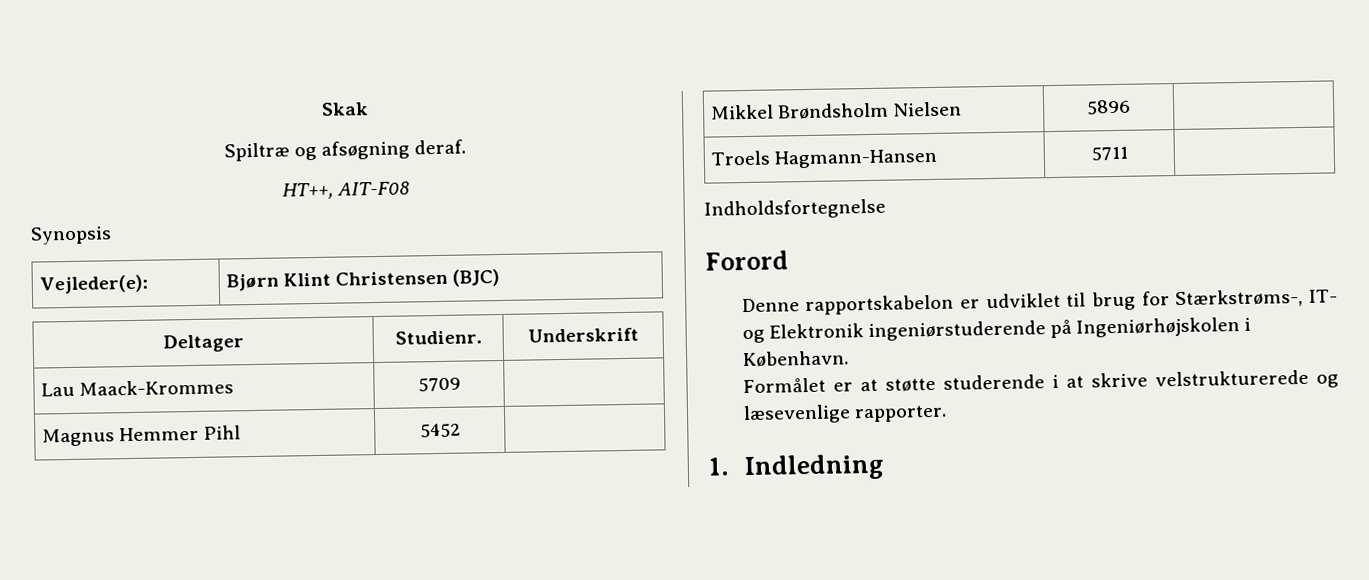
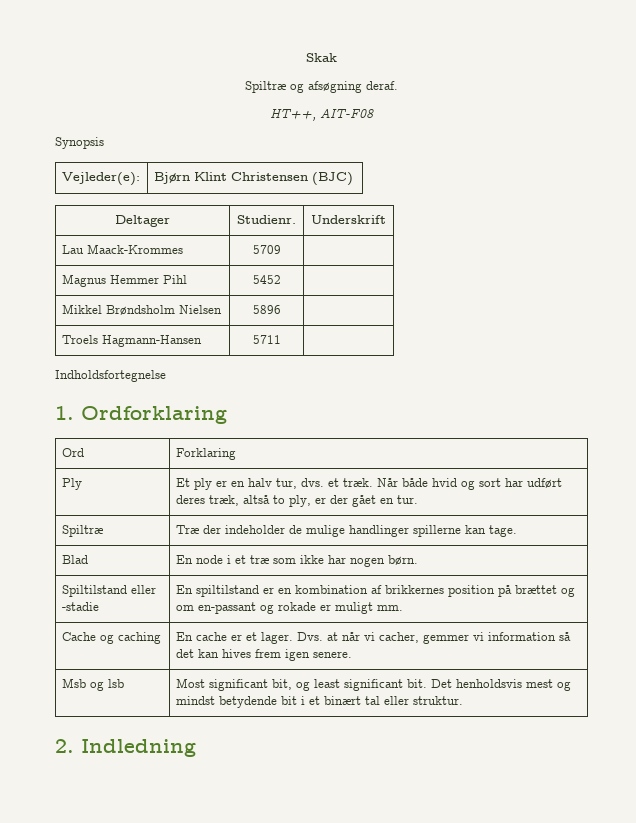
- Forord
- Denne rapportskabelon er udviklet til brug for Stærkstrøms-, IT- og Elektronik ingeniørstuderende på Ingeniørhøjskolen i København.
- Formålet er at støtte studerende i at skrive velstrukturerede og læsevenlige rapporter.
- 1. Indledning
+ 1. Ordforklaring
+ Ord | Forklaring
+ Ply | Et ply er en halv tur, dvs. et træk. Når både hvid og sort har udført deres træk, altså to ply, er der gået en tur.
+ Spiltræ | Træ der indeholder de mulige handlinger spillerne kan tage.
+ Blad | En node i et træ som ikke har nogen børn.
+ Spiltilstand eller -stadie | En spiltilstand er en kombination af brikkernes position på brættet og om en-passant og rokade er muligt mm.
+ Cache og caching | En cache er et lager. Dvs. at når vi cacher, gemmer vi information så det kan hives frem igen senere.
+ Msb og lsb | Most significant bit, og least significant bit. Det henholdsvis mest og mindst betydende bit i et binært tal eller struktur.
+ 2. Indledning

